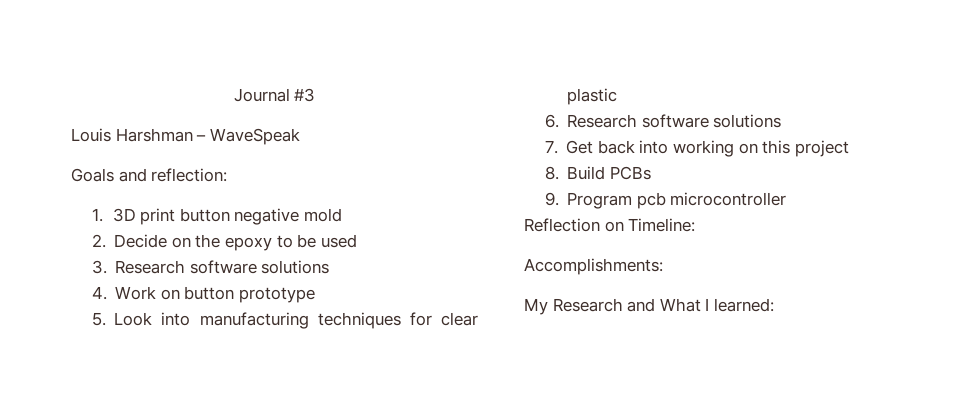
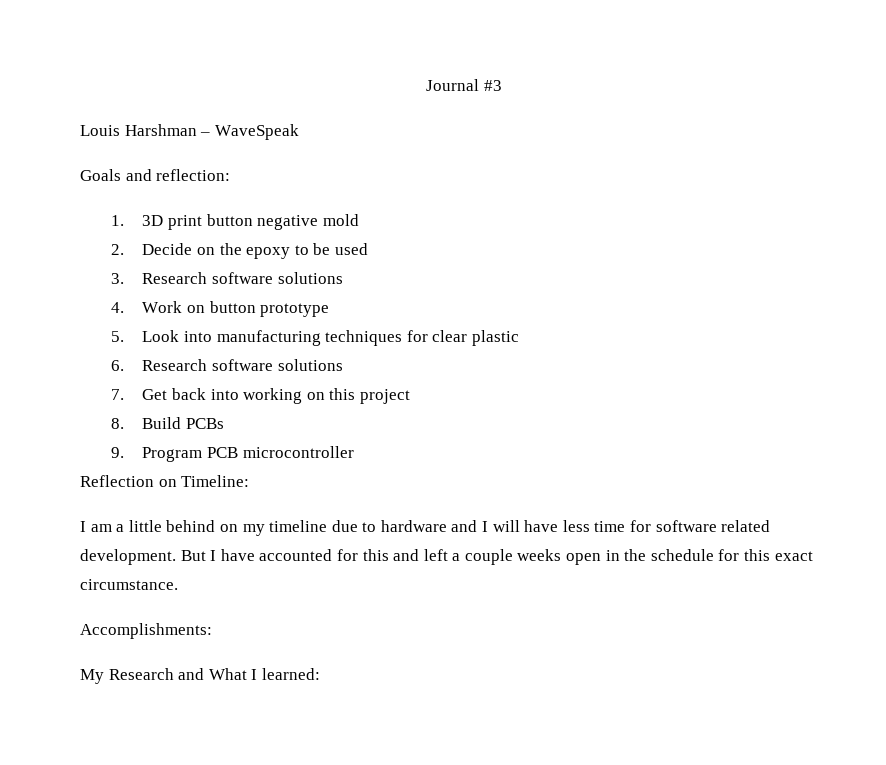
- 9. Program pcb microcontroller
+ 9. Program PCB microcontroller
+ I am a little behind on my timeline due to hardware and I will have less time for software related development. But I have accounted for this and left a couple weeks open in the schedule for this exact circumstance.

